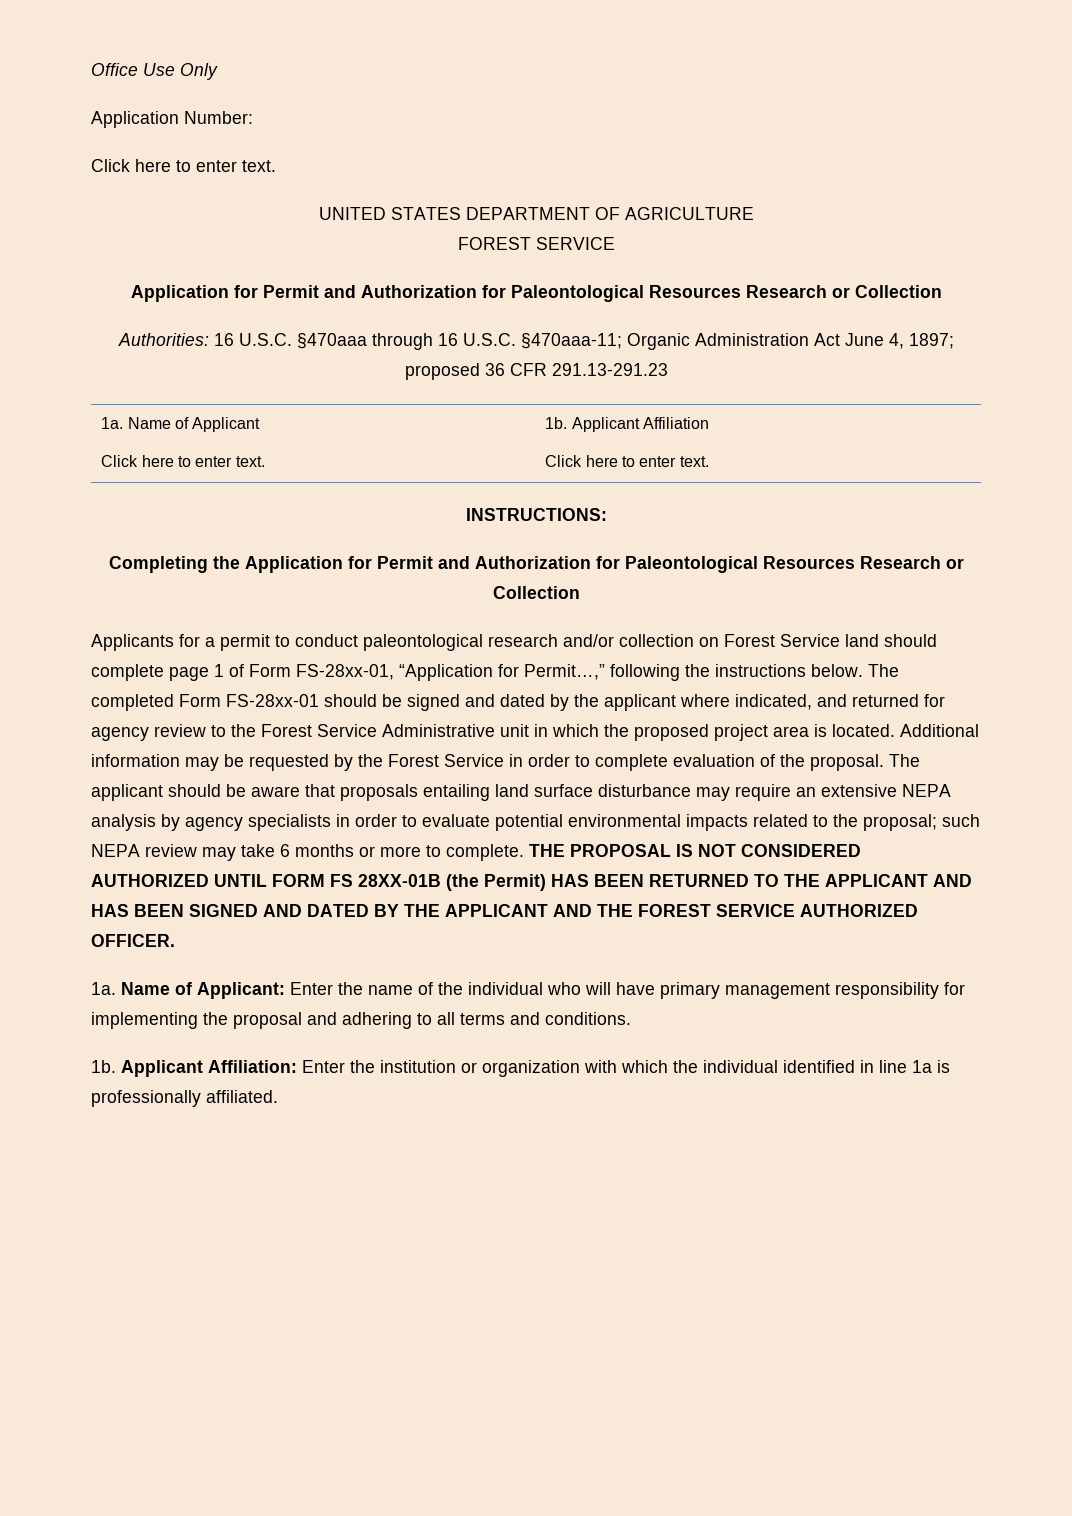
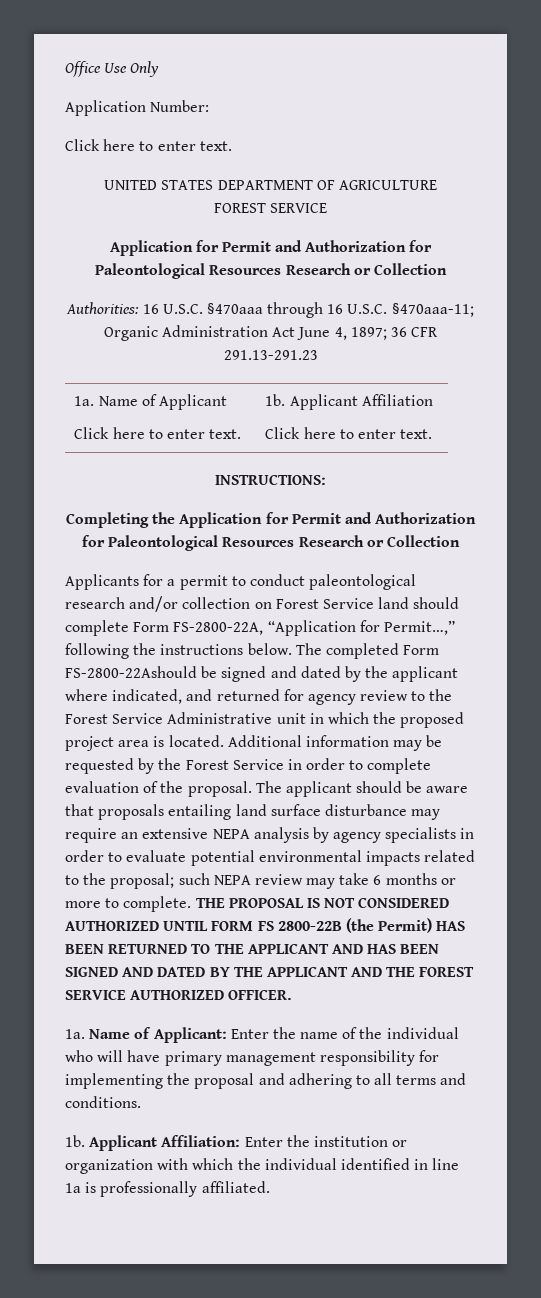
- Authorities: 16 U.S.C. §470aaa through 16 U.S.C. §470aaa-11; Organic Administration Act June 4, 1897; proposed 36 CFR 291.13-291.23
+ Authorities: 16 U.S.C. §470aaa through 16 U.S.C. §470aaa-11; Organic Administration Act June 4, 1897; 36 CFR 291.13-291.23
- Applicants for a permit to conduct paleontological research and/or collection on Forest Service land should complete page 1 of Form FS-28xx-01, “Application for Permit…,” following the instructions below.
+ Applicants for a permit to conduct paleontological research and/or collection on Forest Service land should complete Form FS-2800-22A, “Application for Permit…,” following the instructions below.
- The completed Form FS-28xx-01 should be signed and dated by the applicant where indicated, and returned for agency review to the Forest Service Administrative unit in which the proposed project area is located.
+ The completed Form FS-2800-22Ashould be signed and dated by the applicant where indicated, and returned for agency review to the Forest Service Administrative unit in which the proposed project area is located.
- THE PROPOSAL IS NOT CONSIDERED AUTHORIZED UNTIL FORM FS 28XX-01B (the Permit) HAS BEEN RETURNED TO THE APPLICANT AND HAS BEEN SIGNED AND DATED BY THE APPLICANT AND THE FOREST SERVICE AUTHORIZED OFFICER.
+ THE PROPOSAL IS NOT CONSIDERED AUTHORIZED UNTIL FORM FS 2800-22B (the Permit) HAS BEEN RETURNED TO THE APPLICANT AND HAS BEEN SIGNED AND DATED BY THE APPLICANT AND THE FOREST SERVICE AUTHORIZED OFFICER.

